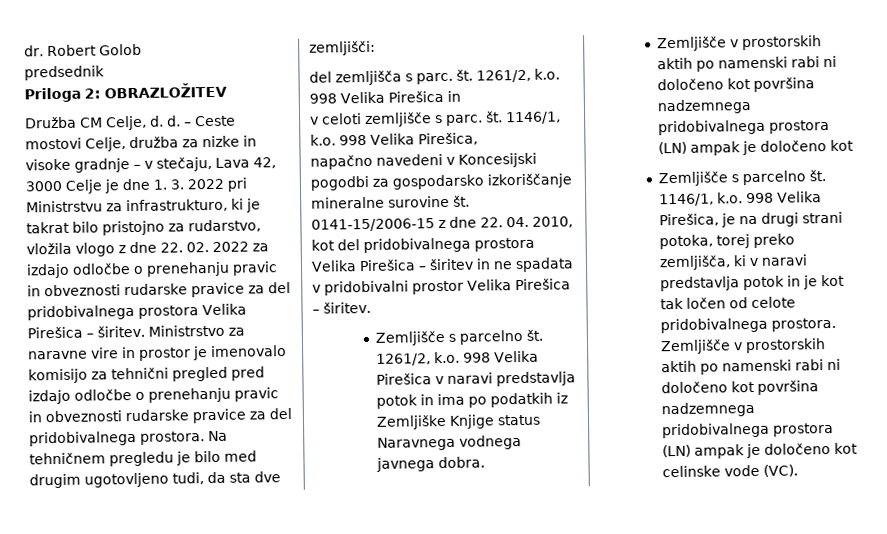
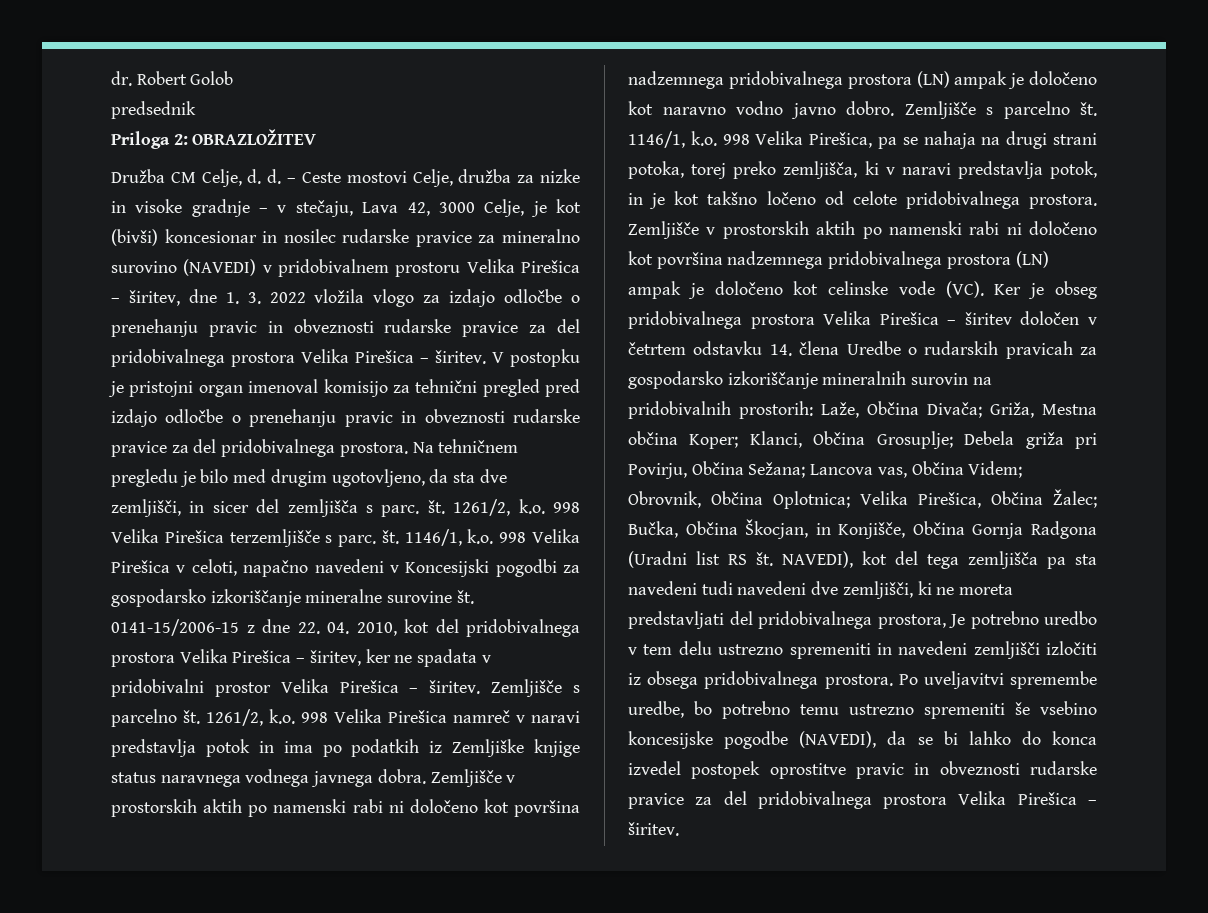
- – Ceste mostovi Celje, družba za nizke in visoke gradnje – v stečaju, Lava 42, 3000 Celje je dne 1. 3. 2022 pri Ministrstvu za infrastrukturo, ki je takrat bilo pristojno za rudarstvo, vložila vlogo z dne 22. 02. 2022 za izdajo odločbe o prenehanju pravic in obveznosti rudarske pravice za del pridobivalnega prostora Velika Pirešica – širitev.
+ – Ceste mostovi Celje, družba za nizke in visoke gradnje – v stečaju, Lava 42, 3000 Celje, je kot (bivši) koncesionar in nosilec rudarske pravice za mineralno surovino (NAVEDI) v pridobivalnem prostoru Velika Pirešica – širitev, dne 1. 3. 2022 vložila vlogo za izdajo odločbe o prenehanju pravic in obveznosti rudarske pravice za del pridobivalnega prostora Velika Pirešica – širitev.
- Ministrstvo za naravne vire in prostor je imenovalo komisijo za tehnični pregled pred izdajo odločbe o prenehanju pravic in obveznosti rudarske pravice za del pridobivalnega prostora.
+ V postopku je pristojni organ imenoval komisijo za tehnični pregled pred izdajo odločbe o prenehanju pravic in obveznosti rudarske pravice za del pridobivalnega prostora.
- Na tehničnem pregledu je bilo med drugim ugotovljeno tudi, da sta dve zemljišči:
- del zemljišča s parc. št.
+ Na tehničnem pregledu je bilo med drugim ugotovljeno, da sta dve zemljišči, in sicer del zemljišča s parc. št.
- 1261/2, k.o. 998 Velika Pirešica in
- v celoti zemljišče s parc. št. 1146/1, k.o. 998 Velika Pirešica,
- napačno navedeni v Koncesijski pogodbi za gospodarsko izkoriščanje mineralne surovine št.
+ 1261/2, k.o. 998 Velika Pirešica terzemljišče s parc. št. 1146/1, k.o. 998 Velika Pirešica v celoti, napačno navedeni v Koncesijski pogodbi za gospodarsko izkoriščanje mineralne surovine št.
- 0141-15/2006-15 z dne 22. 04. 2010, kot del pridobivalnega prostora Velika Pirešica – širitev in ne spadata v pridobivalni prostor Velika Pirešica – širitev.
- Zemljišče s parcelno št.
+ 0141-15/2006-15 z dne 22. 04. 2010, kot del pridobivalnega prostora Velika Pirešica – širitev, ker ne spadata v pridobivalni prostor Velika Pirešica – širitev. Zemljišče s parcelno št.
- 1261/2, k.o. 998 Velika Pirešica v naravi predstavlja potok in ima po podatkih iz Zemljiške Knjige status Naravnega vodnega javnega dobra.
- Zemljišče v prostorskih aktih po namenski rabi ni določeno kot površina nadzemnega pridobivalnega prostora (LN) ampak je določeno kot
- Zemljišče s parcelno št.
+ 1261/2, k.o. 998 Velika Pirešica namreč v naravi predstavlja potok in ima po podatkih iz Zemljiške knjige status naravnega vodnega javnega dobra. Zemljišče v prostorskih aktih po namenski rabi ni določeno kot površina nadzemnega pridobivalnega prostora (LN) ampak je določeno kot naravno vodno javno dobro. Zemljišče s parcelno št.
- 1146/1, k.o. 998 Velika Pirešica, je na drugi strani potoka, torej preko zemljišča, ki v naravi predstavlja potok in je kot tak ločen od celote pridobivalnega prostora.
+ 1146/1, k.o. 998 Velika Pirešica, pa se nahaja na drugi strani potoka, torej preko zemljišča, ki v naravi predstavlja potok, in je kot takšno ločeno od celote pridobivalnega prostora.
- Zemljišče v prostorskih aktih po namenski rabi ni določeno kot površina nadzemnega pridobivalnega prostora (LN) ampak je določeno kot celinske vode (VC).
+ Zemljišče v prostorskih aktih po namenski rabi ni določeno kot površina nadzemnega pridobivalnega prostora (LN) ampak je določeno kot celinske vode (VC). Ker je obseg pridobivalnega prostora Velika Pirešica – širitev določen v četrtem odstavku 14. člena Uredbe o rudarskih pravicah za gospodarsko izkoriščanje mineralnih surovin na pridobivalnih prostorih: Laže, Občina Divača; Griža, Mestna občina Koper; Klanci, Občina Grosuplje; Debela griža pri Povirju, Občina Sežana; Lancova vas, Občina Videm; Obrovnik, Občina Oplotnica; Velika Pirešica, Občina Žalec; Bučka, Občina Škocjan, in Konjišče, Občina Gornja Radgona (Uradni list RS št. NAVEDI), kot del tega zemljišča pa sta navedeni tudi navedeni dve zemljišči, ki ne moreta predstavljati del pridobivalnega prostora, Je potrebno uredbo v tem delu ustrezno spremeniti in navedeni zemljišči izločiti iz obsega pridobivalnega prostora. Po uveljavitvi spremembe uredbe, bo potrebno temu ustrezno spremeniti še vsebino koncesijske pogodbe (NAVEDI), da se bi lahko do konca izvedel postopek oprostitve pravic in obveznosti rudarske pravice za del pridobivalnega prostora Velika Pirešica – širitev.

